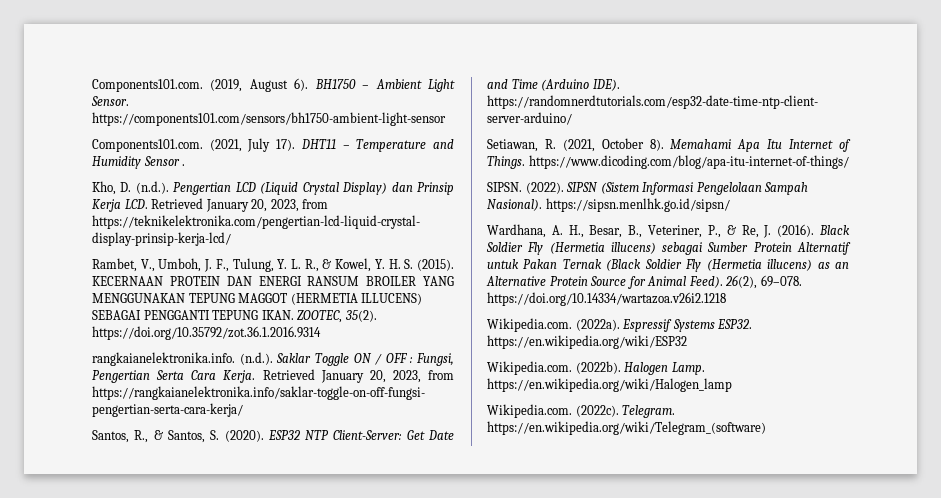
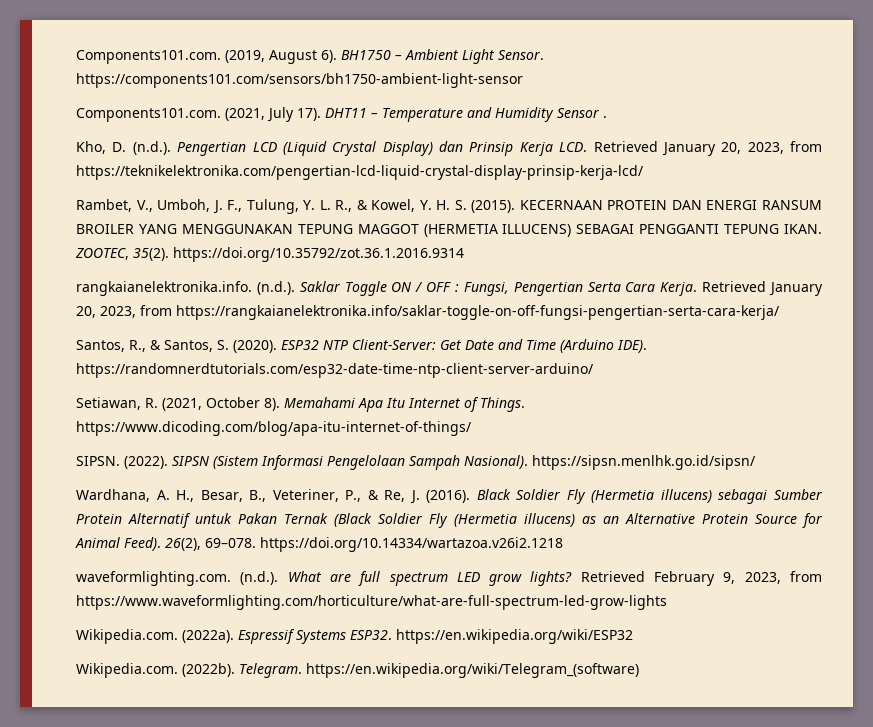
+ waveformlighting.com. (n.d.). What are full spectrum LED grow lights? Retrieved February 9, 2023, from https://www.waveformlighting.com/horticulture/what-are-full-spectrum-led-grow-lights
- Halogen Lamp. https://en.wikipedia.org/wiki/Halogen_lamp
- Wikipedia.com. (2022c).

